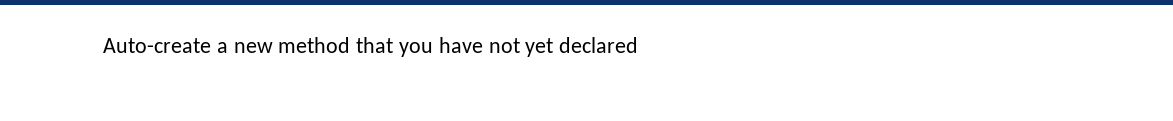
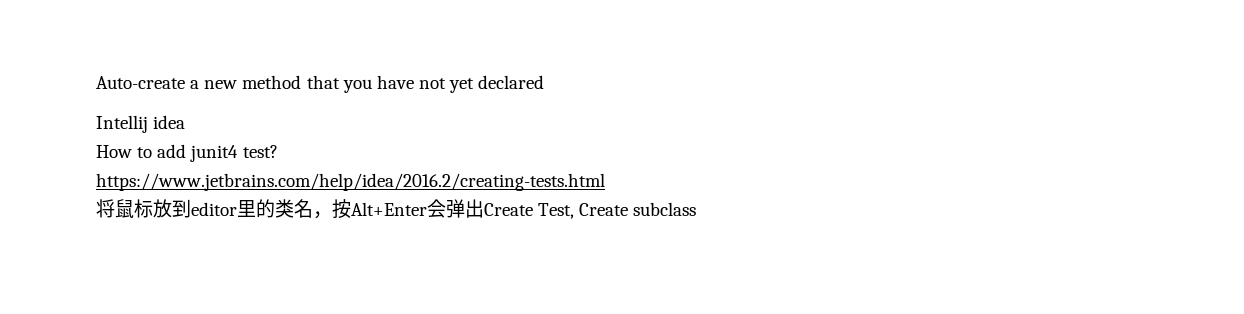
+ Intellij idea
+ How to add junit4 test?
+ https://www.jetbrains.com/help/idea/2016.2/creating-tests.html
+ 将鼠标放到editor里的类名，按Alt+Enter会弹出Create Test, Create subclass

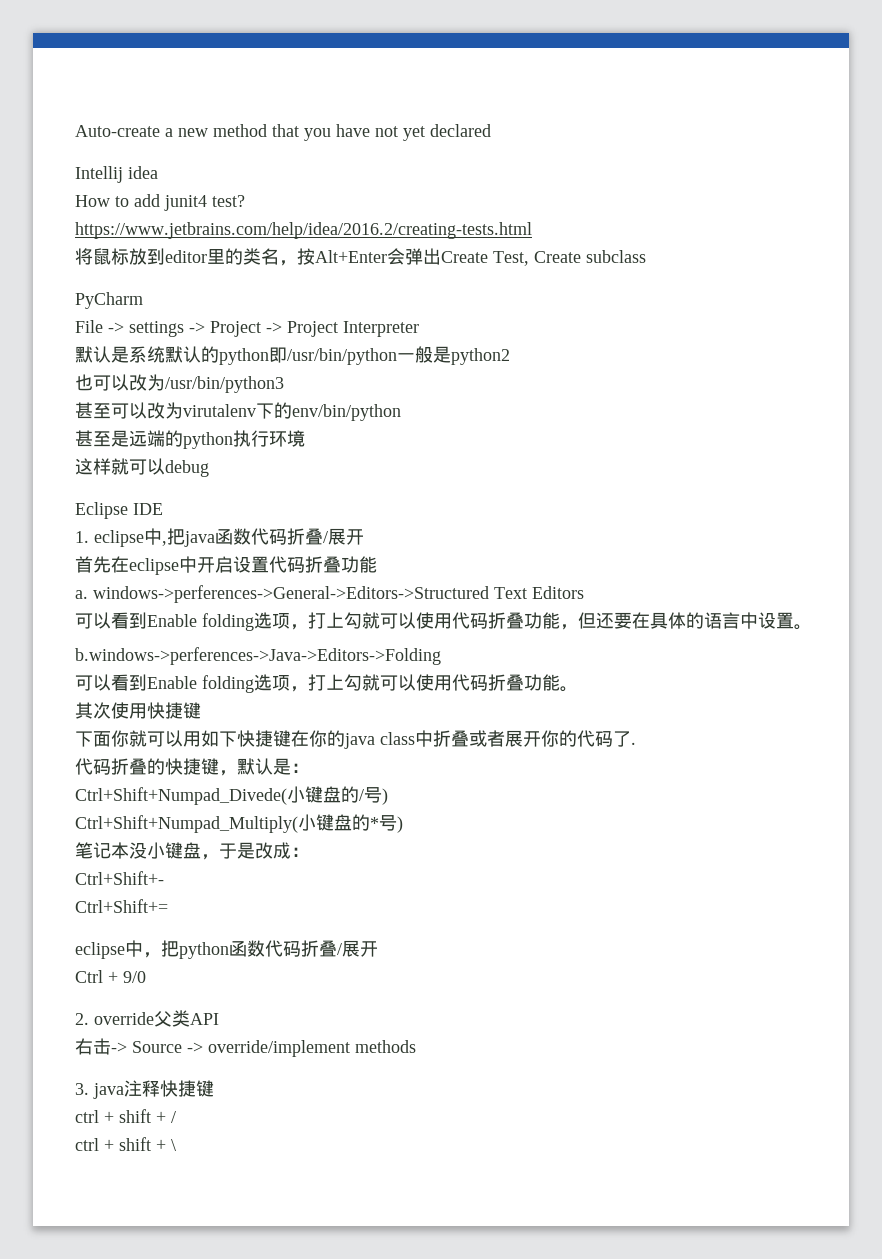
+ PyCharm
+ File -> settings -> Project -> Project Interpreter
+ 默认是系统默认的python即/usr/bin/python一般是python2
+ 也可以改为/usr/bin/python3
+ 甚至可以改为virutalenv下的env/bin/python
+ 甚至是远端的python执行环境
+ 这样就可以debug
+ Eclipse IDE
+ 1. eclipse中,把java函数代码折叠/展开
+ 首先在eclipse中开启设置代码折叠功能
+ a. windows->perferences->General->Editors->Structured Text Editors
+ 可以看到Enable folding选项，打上勾就可以使用代码折叠功能，但还要在具体的语言中设置。
+ b.windows->perferences->Java->Editors->Folding
+ 可以看到Enable folding选项，打上勾就可以使用代码折叠功能。
+ 其次使用快捷键
+ 下面你就可以用如下快捷键在你的java class中折叠或者展开你的代码了.
+ 代码折叠的快捷键，默认是：
+ Ctrl+Shift+Numpad_Divede(小键盘的/号)
+ Ctrl+Shift+Numpad_Multiply(小键盘的*号)
+ 笔记本没小键盘，于是改成：
+ Ctrl+Shift+-
+ Ctrl+Shift+=
+ eclipse中，把python函数代码折叠/展开
+ Ctrl + 9/0
+ 2. override父类API
+ 右击-> Source -> override/implement methods
+ 3. java注释快捷键
+ ctrl + shift + /
+ ctrl + shift + \

